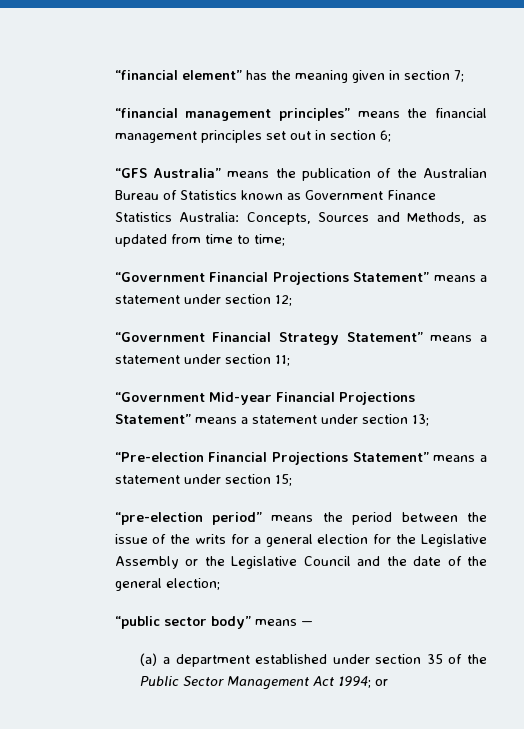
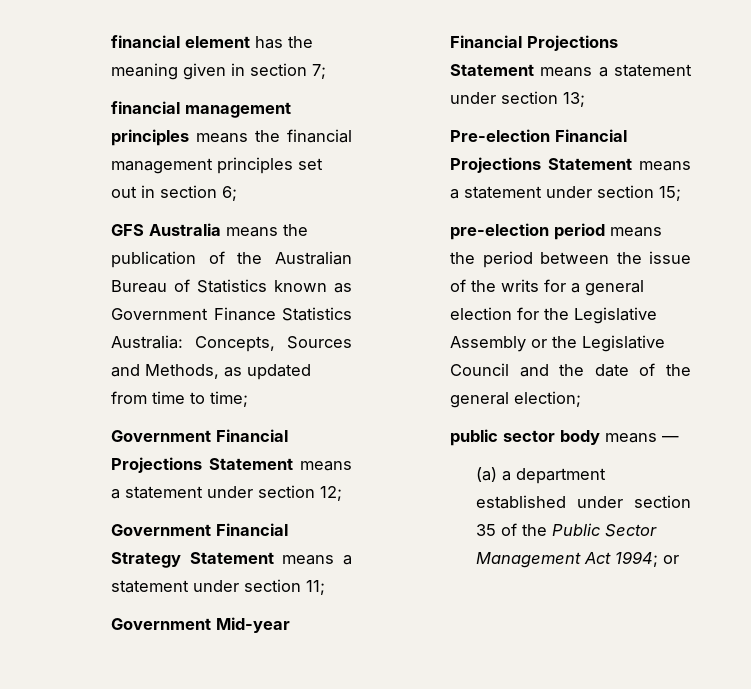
- “financial element” has the meaning given in section 7;
+ financial element has the meaning given in section 7;
- “financial management principles” means the financial management principles set out in section 6;
+ financial management principles means the financial management principles set out in section 6;
- “GFS Australia” means the publication of the Australian Bureau of Statistics known as Government Finance Statistics Australia: Concepts, Sources and Methods, as updated from time to time;
+ GFS Australia means the publication of the Australian Bureau of Statistics known as Government Finance Statistics Australia: Concepts, Sources and Methods, as updated from time to time;
- “Government Financial Projections Statement” means a statement under section 12;
+ Government Financial Projections Statement means a statement under section 12;
- “Government Financial Strategy Statement” means a statement under section 11;
+ Government Financial Strategy Statement means a statement under section 11;
- “Government Mid-year Financial Projections Statement” means a statement under section 13;
+ Government Mid-year Financial Projections Statement means a statement under section 13;
- “Pre-election Financial Projections Statement” means a statement under section 15;
+ Pre-election Financial Projections Statement means a statement under section 15;
- “pre-election period” means the period between the issue of the writs for a general election for the Legislative Assembly or the Legislative Council and the date of the general election;
+ pre-election period means the period between the issue of the writs for a general election for the Legislative Assembly or the Legislative Council and the date of the general election;
- “public sector body” means —
+ public sector body means —

